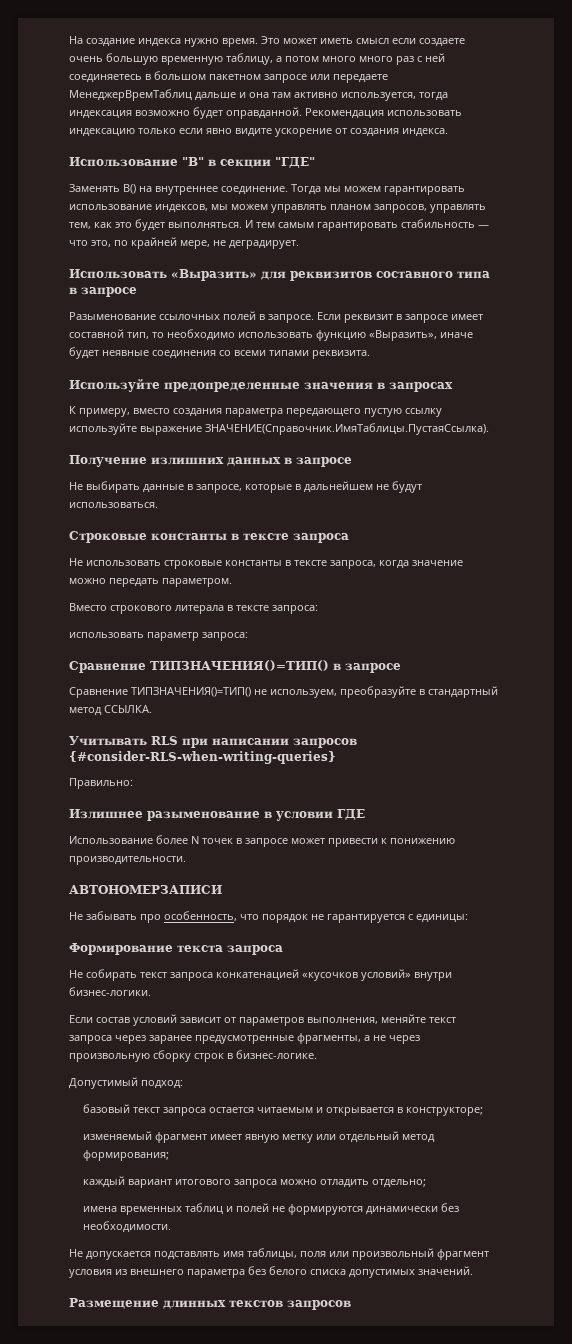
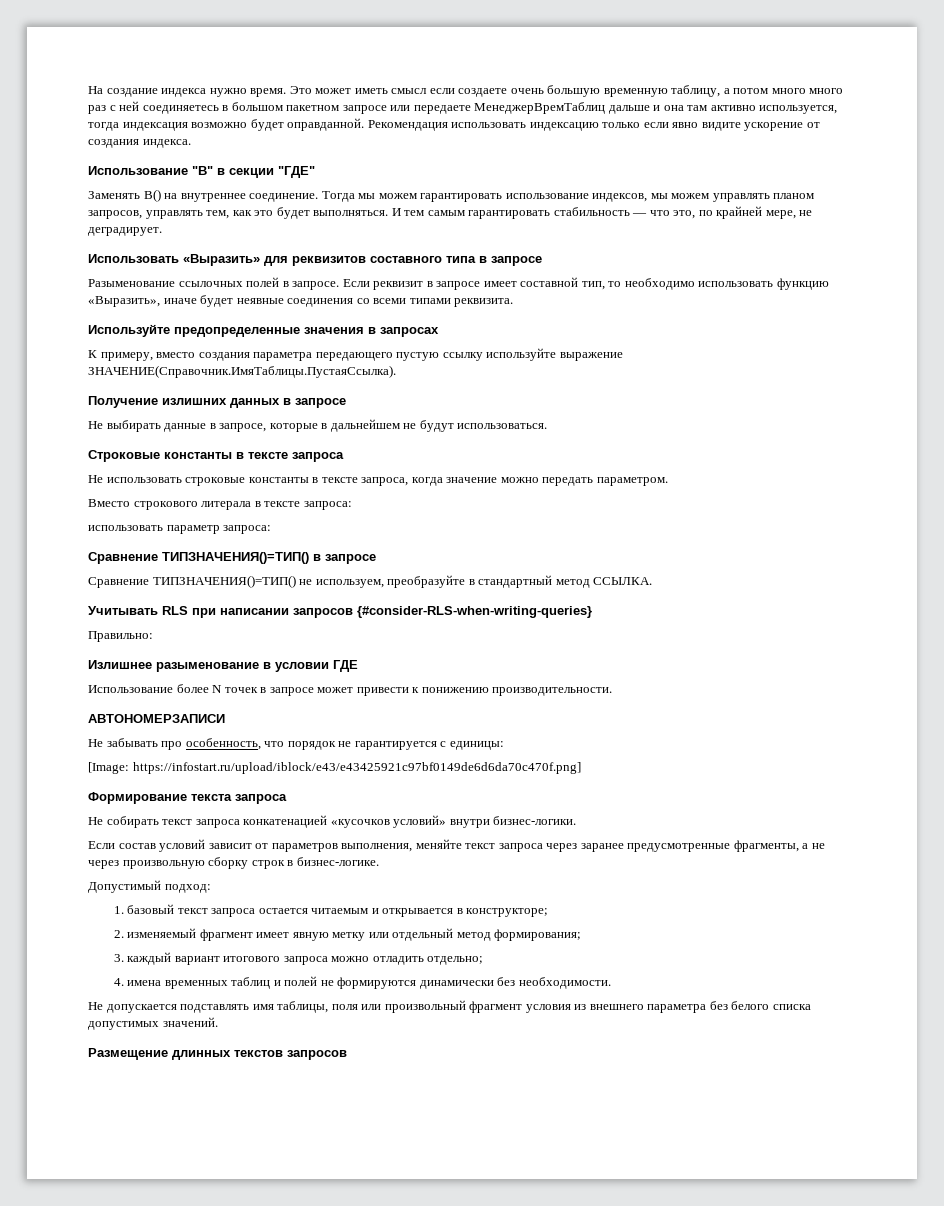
+ [Image: https://infostart.ru/upload/iblock/e43/e43425921c97bf0149de6d6da70c470f.png]
- базовый текст запроса остается читаемым и открывается в конструкторе;
+ 1. базовый текст запроса остается читаемым и открывается в конструкторе;
- изменяемый фрагмент имеет явную метку или отдельный метод формирования;
+ 2. изменяемый фрагмент имеет явную метку или отдельный метод формирования;
- каждый вариант итогового запроса можно отладить отдельно;
+ 3. каждый вариант итогового запроса можно отладить отдельно;
- имена временных таблиц и полей не формируются динамически без необходимости.
+ 4. имена временных таблиц и полей не формируются динамически без необходимости.

